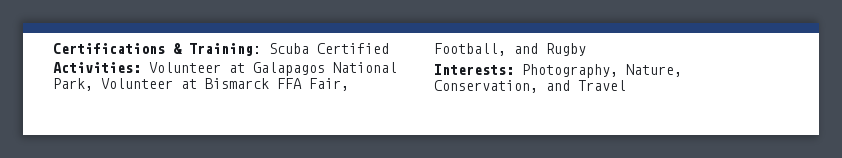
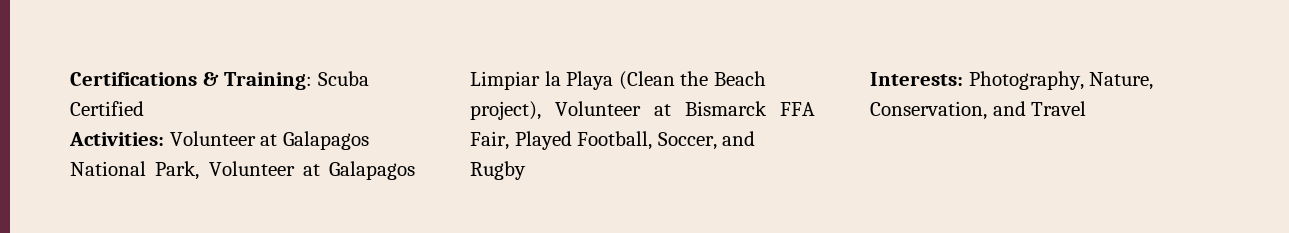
- Activities: Volunteer at Galapagos National Park, Volunteer at Bismarck FFA Fair, Football, and Rugby
+ Activities: Volunteer at Galapagos National Park, Volunteer at Galapagos Limpiar la Playa (Clean the Beach project), Volunteer at Bismarck FFA Fair, Played Football, Soccer, and Rugby

